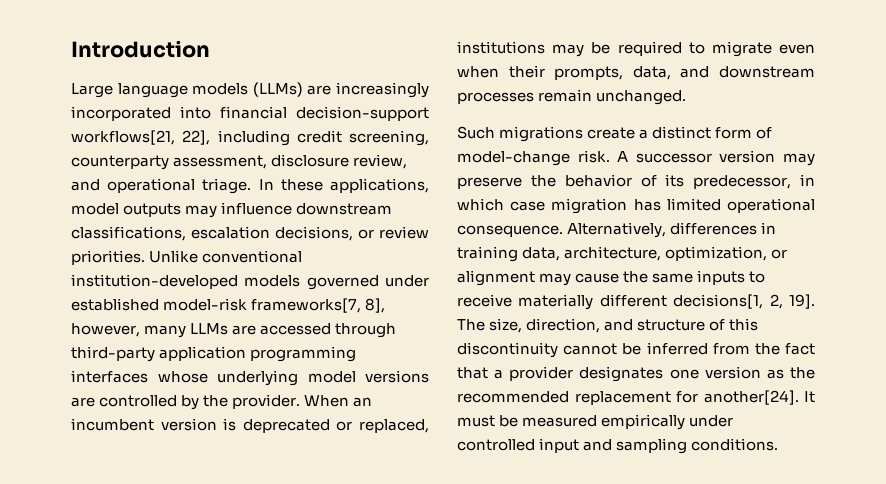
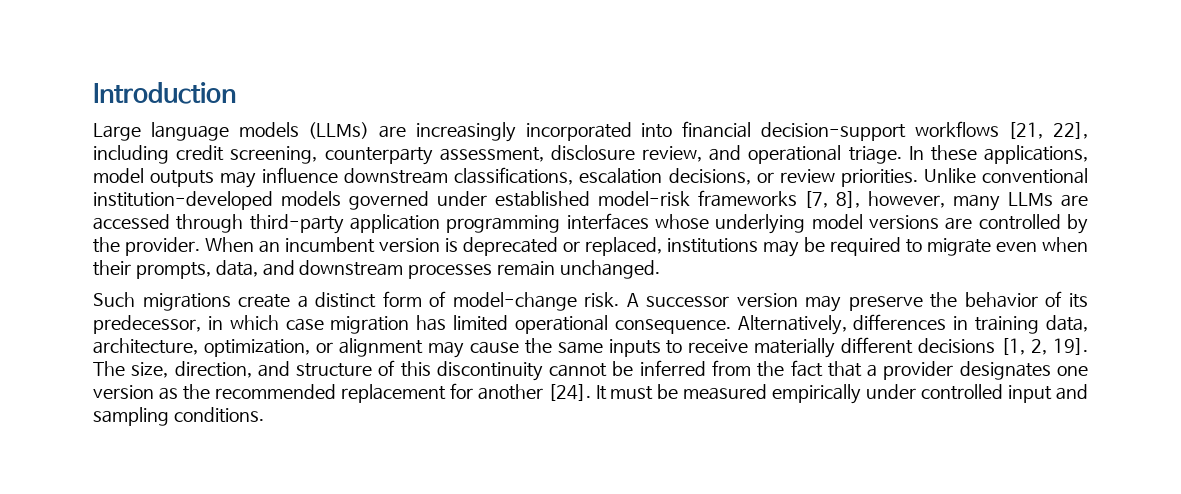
- Large language models (LLMs) are increasingly incorporated into financial decision-support workflows[21, 22], including credit screening, counterparty assessment, disclosure review, and operational triage.
+ Large language models (LLMs) are increasingly incorporated into financial decision-support workflows [21, 22], including credit screening, counterparty assessment, disclosure review, and operational triage.
- Unlike conventional institution-developed models governed under established model-risk frameworks[7, 8], however, many LLMs are accessed through third-party application programming interfaces whose underlying model versions are controlled by the provider.
+ Unlike conventional institution-developed models governed under established model-risk frameworks [7, 8], however, many LLMs are accessed through third-party application programming interfaces whose underlying model versions are controlled by the provider.
- Alternatively, differences in training data, architecture, optimization, or alignment may cause the same inputs to receive materially different decisions[1, 2, 19].
+ Alternatively, differences in training data, architecture, optimization, or alignment may cause the same inputs to receive materially different decisions [1, 2, 19].
- The size, direction, and structure of this discontinuity cannot be inferred from the fact that a provider designates one version as the recommended replacement for another[24].
+ The size, direction, and structure of this discontinuity cannot be inferred from the fact that a provider designates one version as the recommended replacement for another [24].

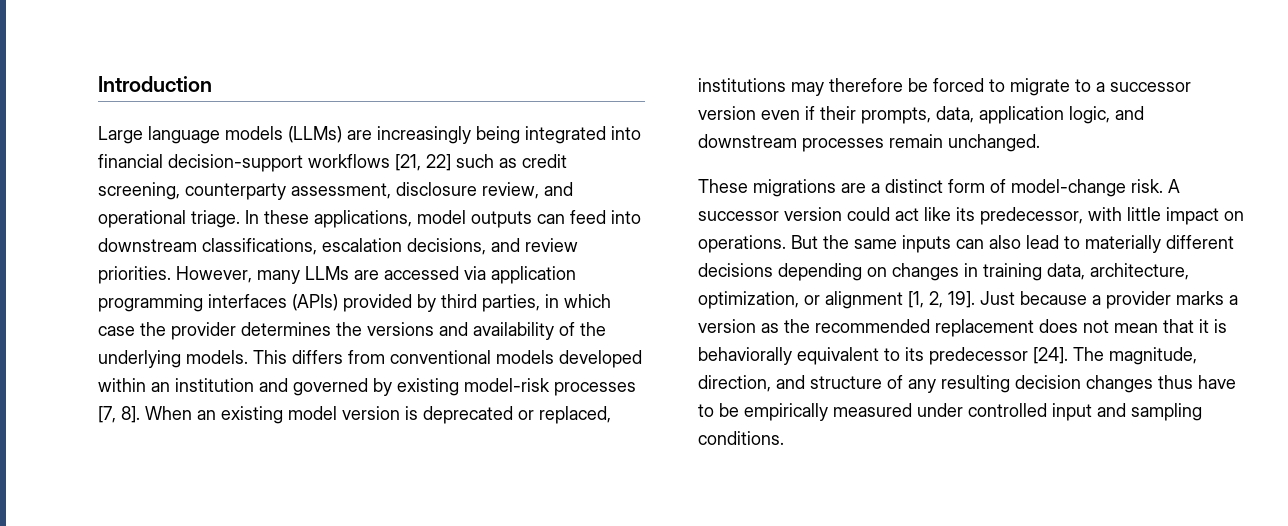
- Large language models (LLMs) are increasingly incorporated into financial decision-support workflows [21, 22], including credit screening, counterparty assessment, disclosure review, and operational triage.
+ Large language models (LLMs) are increasingly being integrated into financial decision-support workflows [21, 22] such as credit screening, counterparty assessment, disclosure review, and operational triage.
- In these applications, model outputs may influence downstream classifications, escalation decisions, or review priorities.
+ In these applications, model outputs can feed into downstream classifications, escalation decisions, and review priorities.
- Unlike conventional institution-developed models governed under established model-risk frameworks [7, 8], however, many LLMs are accessed through third-party application programming interfaces whose underlying model versions are controlled by the provider. When an incumbent version is deprecated or replaced, institutions may be required to migrate even when their prompts, data, and downstream processes remain unchanged.
+ However, many LLMs are accessed via application programming interfaces (APIs) provided by third parties, in which case the provider determines the versions and availability of the underlying models. This differs from conventional models developed within an institution and governed by existing model-risk processes [7, 8]. When an existing model version is deprecated or replaced, institutions may therefore be forced to migrate to a successor version even if their prompts, data, application logic, and downstream processes remain unchanged.
- Such migrations create a distinct form of model-change risk.
+ These migrations are a distinct form of model-change risk.
- A successor version may preserve the behavior of its predecessor, in which case migration has limited operational consequence. Alternatively, differences in training data, architecture, optimization, or alignment may cause the same inputs to receive materially different decisions [1, 2, 19]. The size, direction, and structure of this discontinuity cannot be inferred from the fact that a provider designates one version as the recommended replacement for another [24]. It must be measured empirically under controlled input and sampling conditions.
+ A successor version could act like its predecessor, with little impact on operations. But the same inputs can also lead to materially different decisions depending on changes in training data, architecture, optimization, or alignment [1, 2, 19]. Just because a provider marks a version as the recommended replacement does not mean that it is behaviorally equivalent to its predecessor [24]. The magnitude, direction, and structure of any resulting decision changes thus have to be empirically measured under controlled input and sampling conditions.

